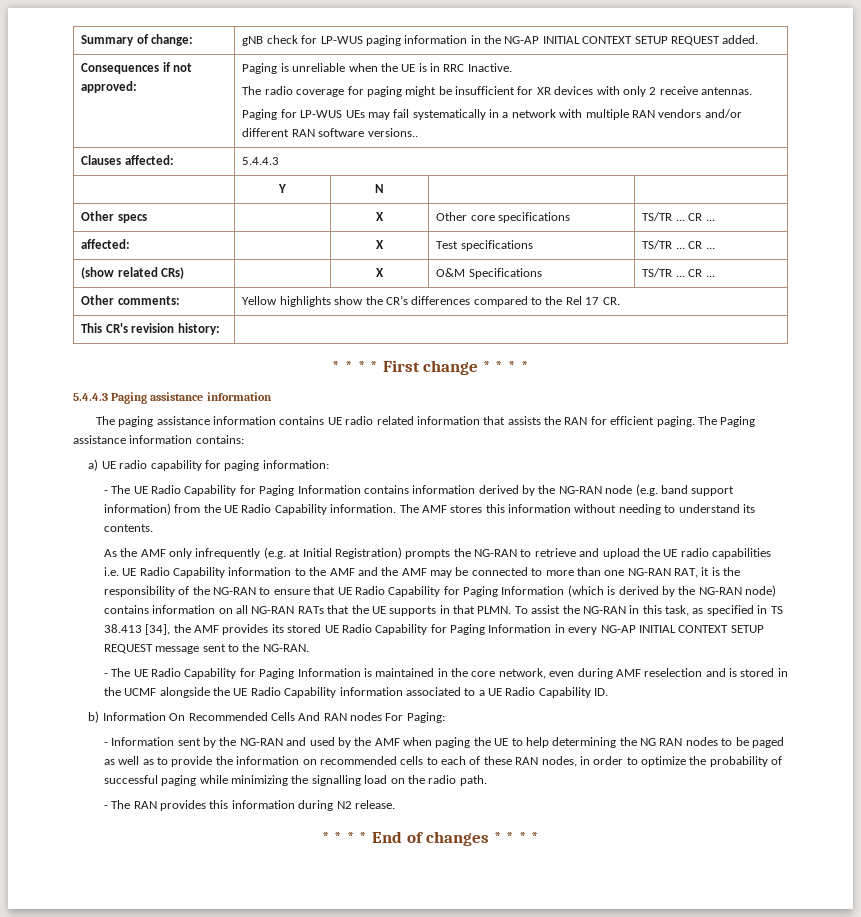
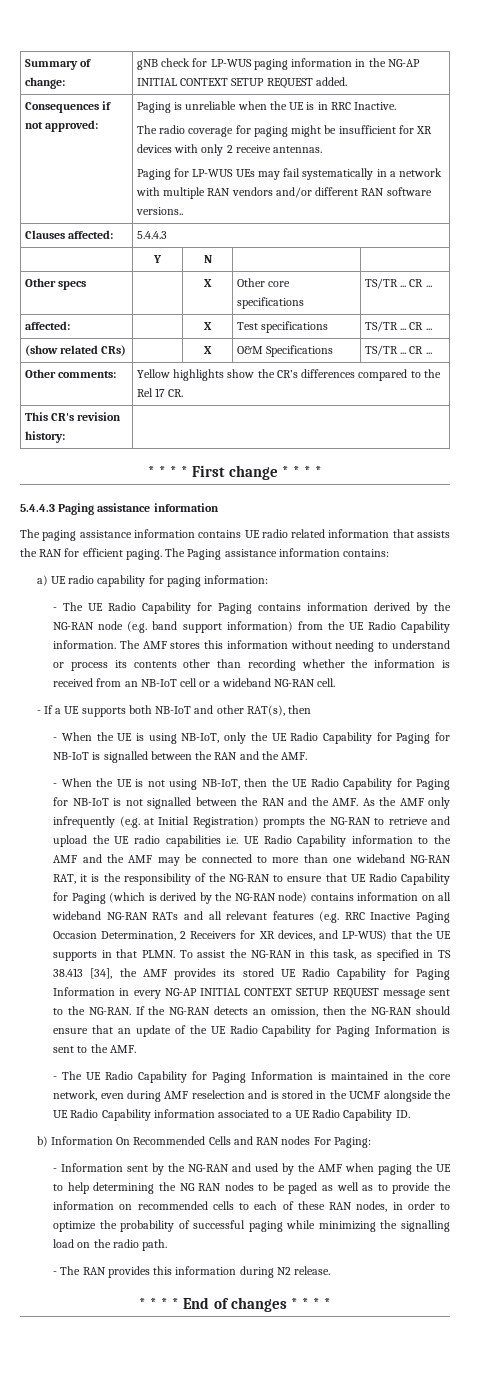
- - The UE Radio Capability for Paging Information contains information derived by the NG-RAN node (e.g. band support information) from the UE Radio Capability information.
+ - The UE Radio Capability for Paging contains information derived by the NG-RAN node (e.g. band support information) from the UE Radio Capability information.
- The AMF stores this information without needing to understand its contents.
- As the AMF only infrequently (e.g. at Initial Registration) prompts the NG-RAN to retrieve and upload the UE radio capabilities i.e. UE Radio Capability information to the AMF and the AMF may be connected to more than one NG-RAN RAT, it is the responsibility of the NG-RAN to ensure that UE Radio Capability for Paging Information (which is derived by the NG-RAN node) contains information on all NG-RAN RATs that the UE supports in that PLMN.
+ The AMF stores this information without needing to understand or process its contents other than recording whether the information is received from an NB-IoT cell or a wideband NG-RAN cell.
+ - If a UE supports both NB-IoT and other RAT(s), then
+ - When the UE is using NB-IoT, only the UE Radio Capability for Paging for NB-IoT is signalled between the RAN and the AMF.
+ - When the UE is not using NB-IoT, then the UE Radio Capability for Paging for NB-IoT is not signalled between the RAN and the AMF. As the AMF only infrequently (e.g. at Initial Registration) prompts the NG-RAN to retrieve and upload the UE radio capabilities i.e. UE Radio Capability information to the AMF and the AMF may be connected to more than one wideband NG-RAN RAT, it is the responsibility of the NG-RAN to ensure that UE Radio Capability for Paging (which is derived by the NG-RAN node) contains information on all wideband NG-RAN RATs and all relevant features (e.g. RRC Inactive Paging Occasion Determination, 2 Receivers for XR devices, and LP-WUS) that the UE supports in that PLMN.
+ If the NG-RAN detects an omission, then the NG-RAN should ensure that an update of the UE Radio Capability for Paging Information is sent to the AMF.
- b) Information On Recommended Cells And RAN nodes For Paging:
+ b) Information On Recommended Cells and RAN nodes For Paging:

